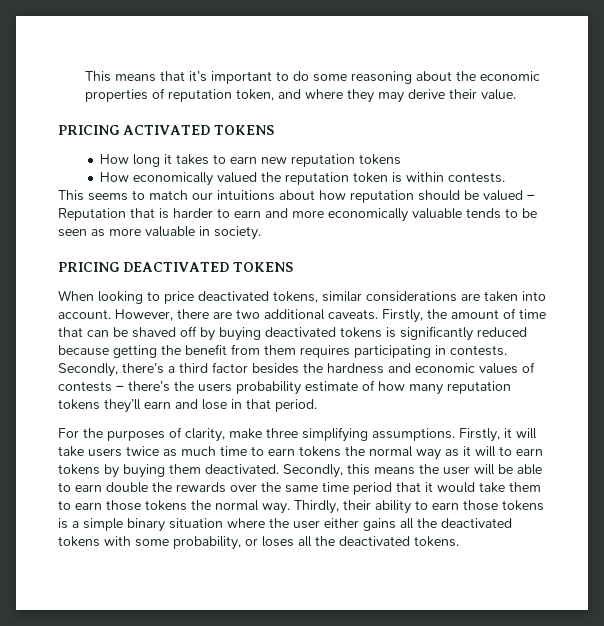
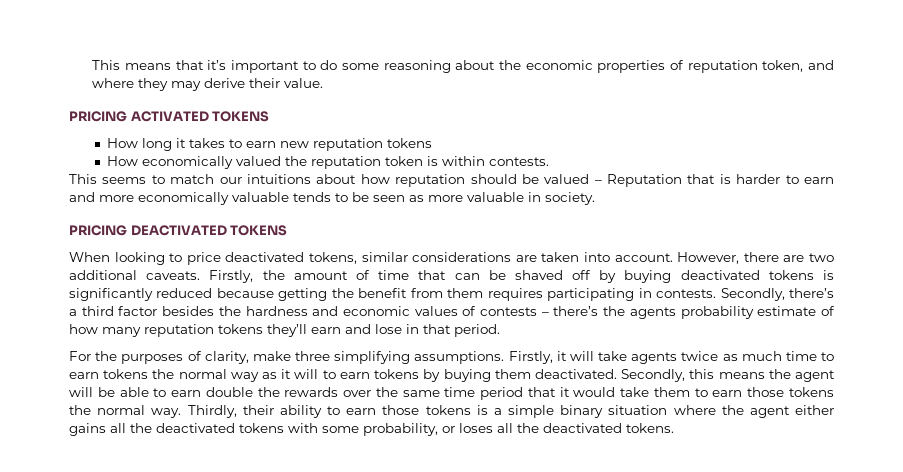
- Secondly, there’s a third factor besides the hardness and economic values of contests – there’s the users probability estimate of how many reputation tokens they’ll earn and lose in that period.
+ Secondly, there’s a third factor besides the hardness and economic values of contests – there’s the agents probability estimate of how many reputation tokens they’ll earn and lose in that period.
- Firstly, it will take users twice as much time to earn tokens the normal way as it will to earn tokens by buying them deactivated.
+ Firstly, it will take agents twice as much time to earn tokens the normal way as it will to earn tokens by buying them deactivated.
- Secondly, this means the user will be able to earn double the rewards over the same time period that it would take them to earn those tokens the normal way.
+ Secondly, this means the agent will be able to earn double the rewards over the same time period that it would take them to earn those tokens the normal way.
- Thirdly, their ability to earn those tokens is a simple binary situation where the user either gains all the deactivated tokens with some probability, or loses all the deactivated tokens.
+ Thirdly, their ability to earn those tokens is a simple binary situation where the agent either gains all the deactivated tokens with some probability, or loses all the deactivated tokens.

